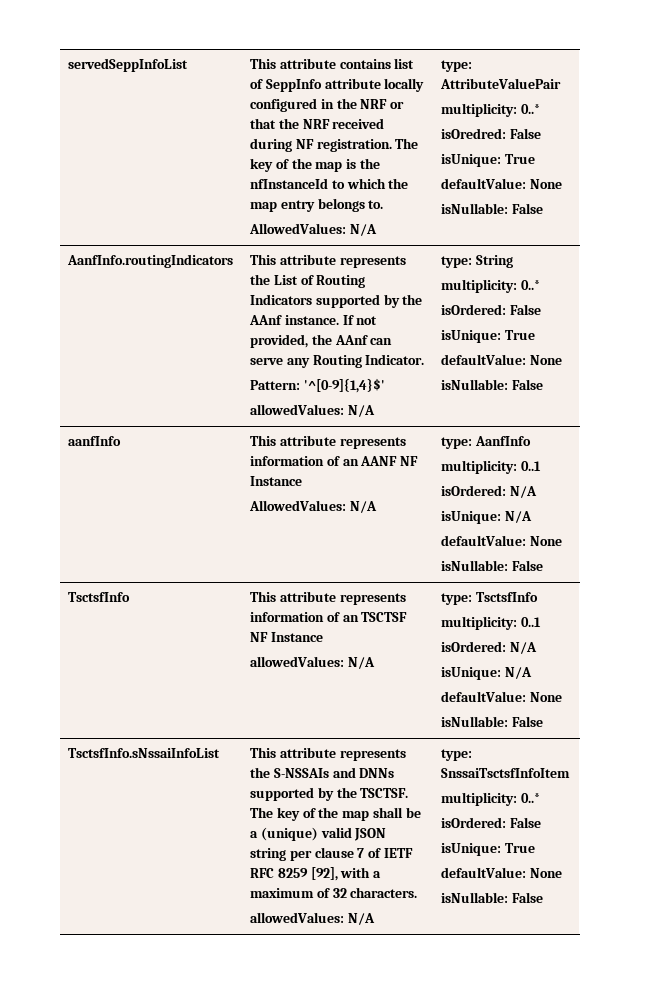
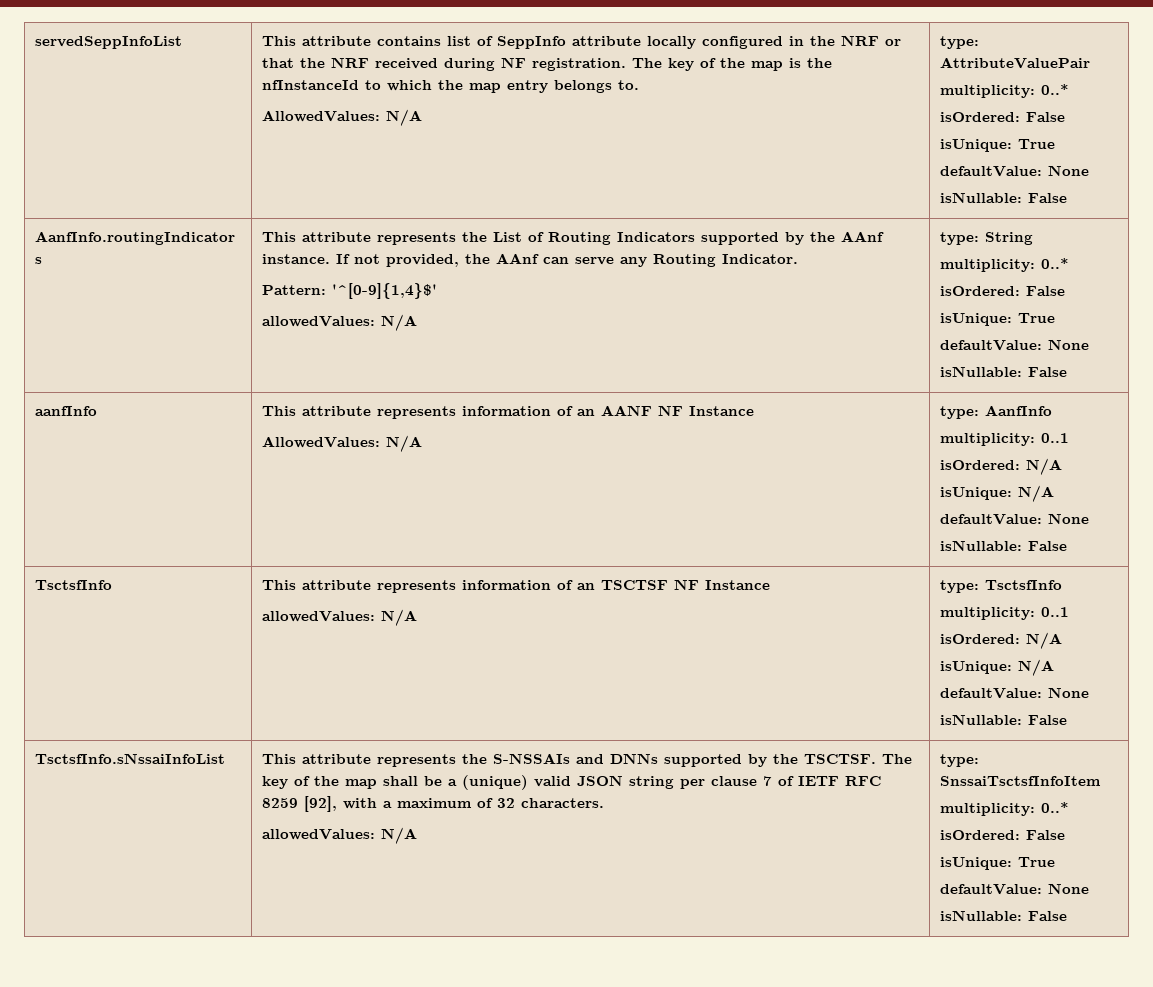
  type: AttributeValuePair
  multiplicity: 0..*
- isOredred: False
+ isOrdered: False

